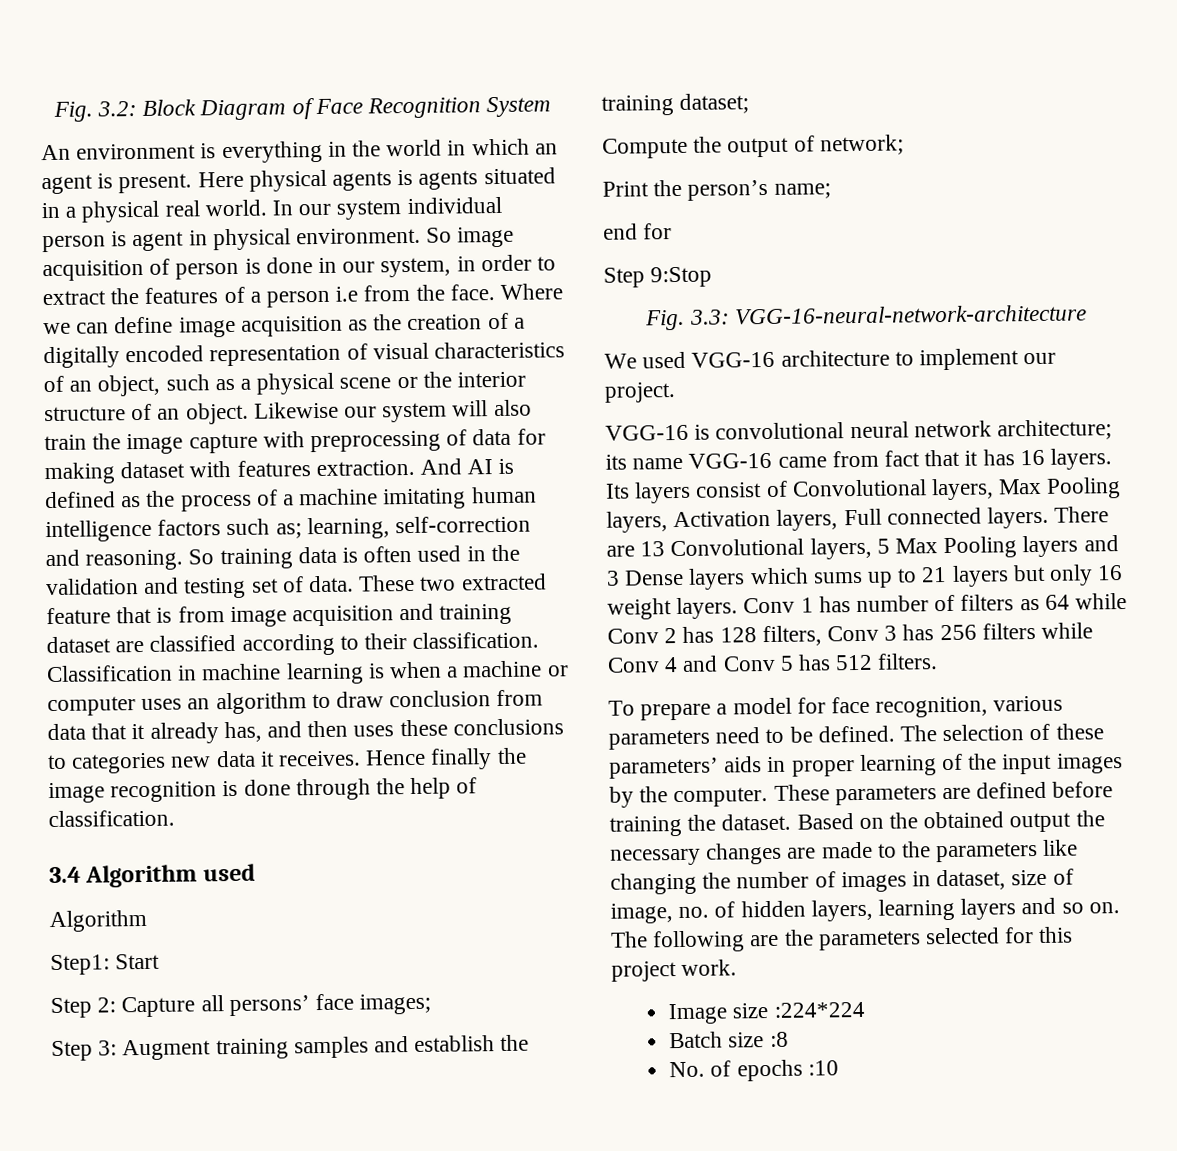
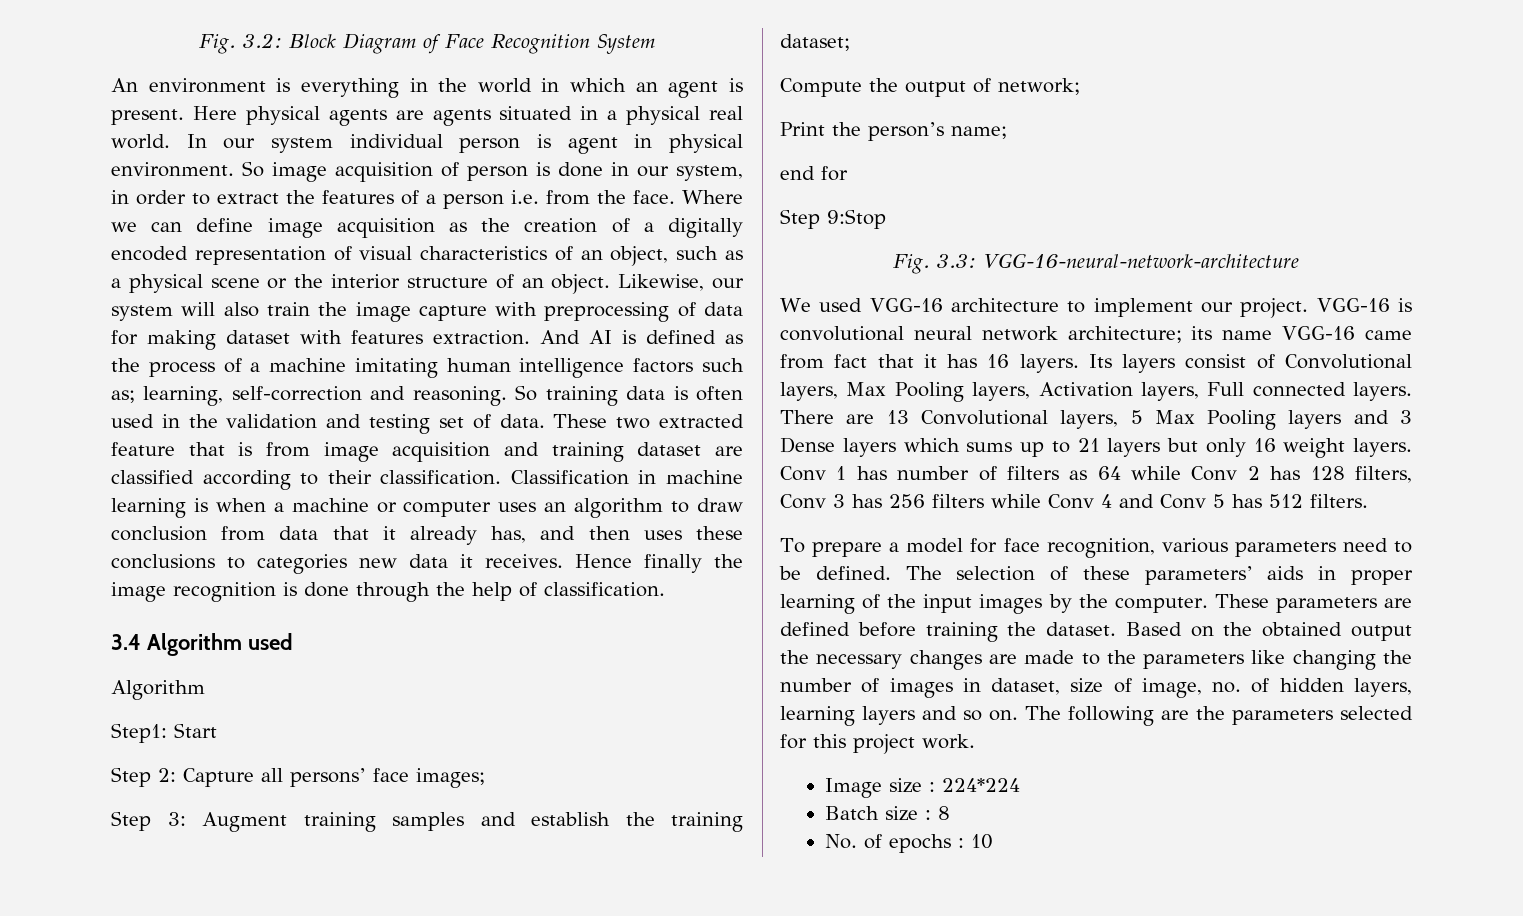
- Here physical agents is agents situated in a physical real world.
+ Here physical agents are agents situated in a physical real world.
- So image acquisition of person is done in our system, in order to extract the features of a person i.e from the face.
+ So image acquisition of person is done in our system, in order to extract the features of a person i.e. from the face.
- Likewise our system will also train the image capture with preprocessing of data for making dataset with features extraction.
+ Likewise, our system will also train the image capture with preprocessing of data for making dataset with features extraction.
- We used VGG-16 architecture to implement our project.
- VGG-16 is convolutional neural network architecture; its name VGG-16 came from fact that it has 16 layers.
+ We used VGG-16 architecture to implement our project. VGG-16 is convolutional neural network architecture; its name VGG-16 came from fact that it has 16 layers.
- Image size :224*224
+ Image size : 224*224
- Batch size :8
+ Batch size : 8
- No. of epochs :10
+ No. of epochs : 10

